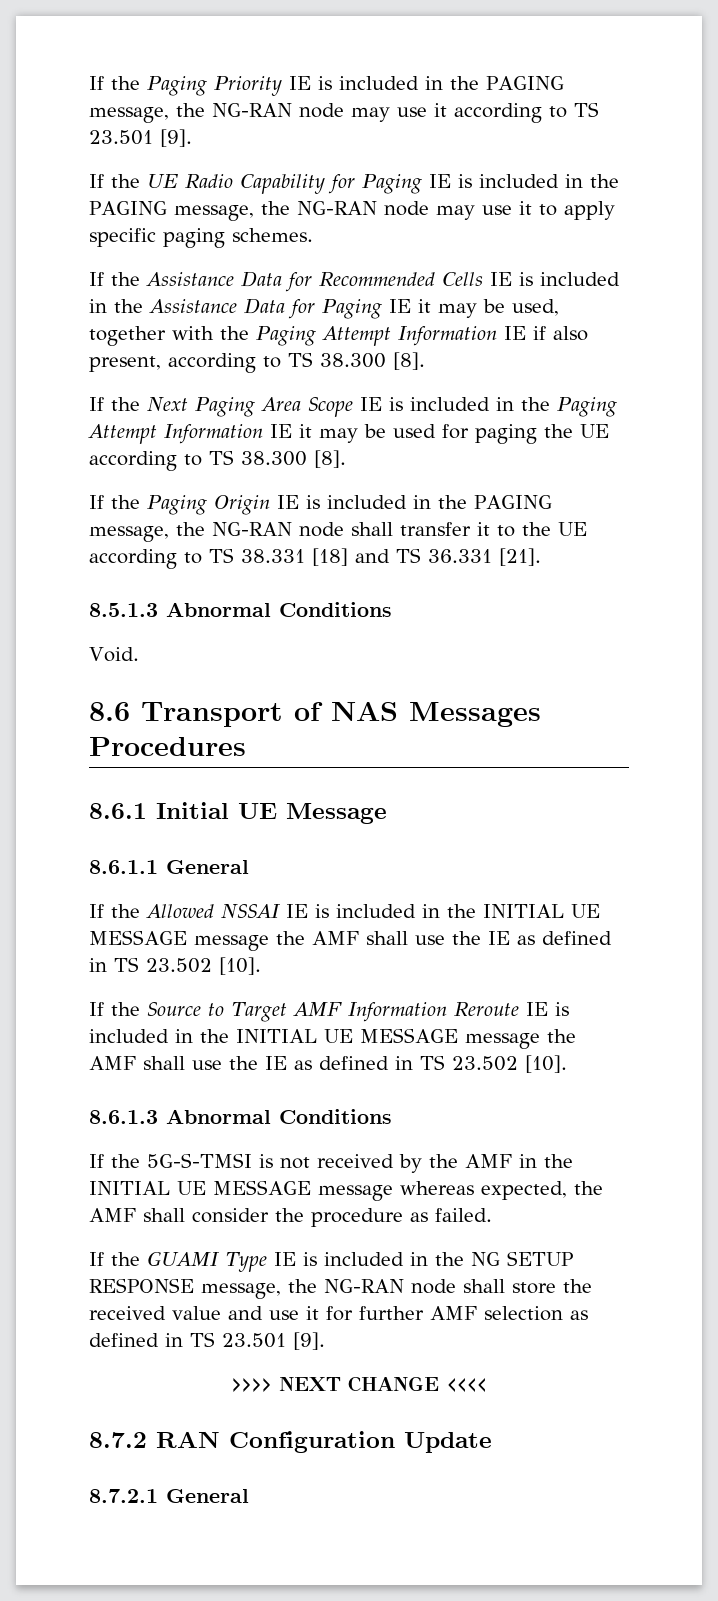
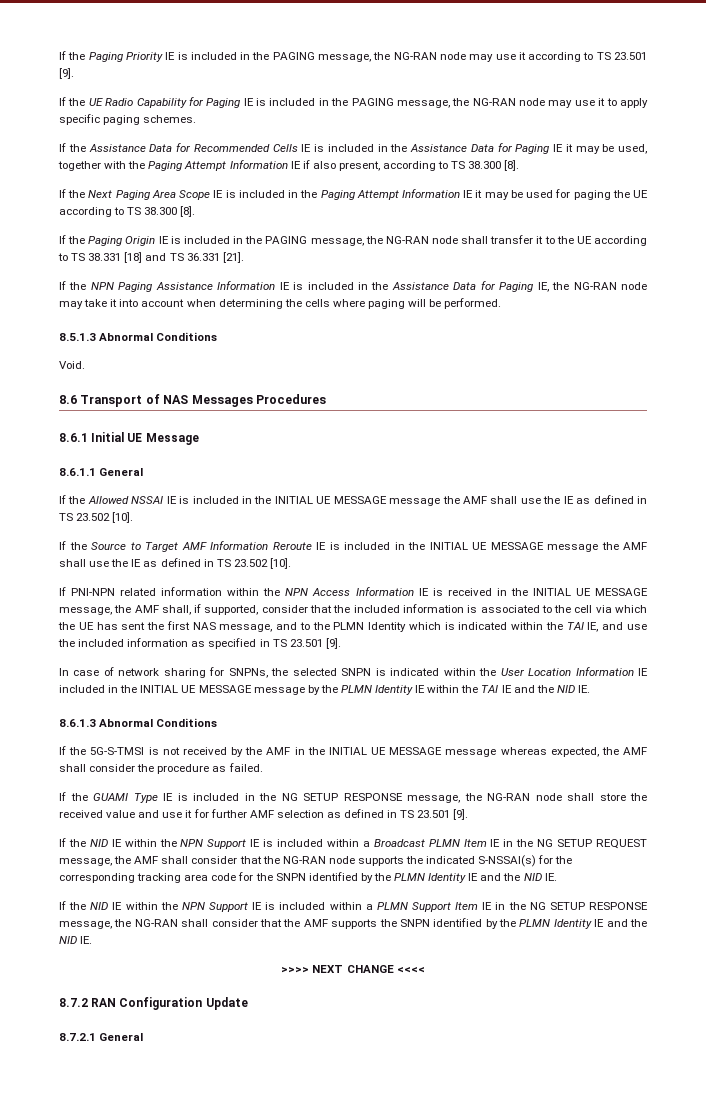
+ If the NPN Paging Assistance Information IE is included in the Assistance Data for Paging IE, the NG-RAN node may take it into account when determining the cells where paging will be performed.
+ If PNI-NPN related information within the NPN Access Information IE is received in the INITIAL UE MESSAGE message, the AMF shall, if supported, consider that the included information is associated to the cell via which the UE has sent the first NAS message, and to the PLMN Identity which is indicated within the TAI IE, and use the included information as specified in TS 23.501 [9].
+ In case of network sharing for SNPNs, the selected SNPN is indicated within the User Location Information IE included in the INITIAL UE MESSAGE message by the PLMN Identity IE within the TAI IE and the NID IE.
+ If the NID IE within the NPN Support IE is included within a Broadcast PLMN Item IE in the NG SETUP REQUEST message, the AMF shall consider that the NG-RAN node supports the indicated S-NSSAI(s) for the corresponding tracking area code for the SNPN identified by the PLMN Identity IE and the NID IE.
+ If the NID IE within the NPN Support IE is included within a PLMN Support Item IE in the NG SETUP RESPONSE message, the NG-RAN shall consider that the AMF supports the SNPN identified by the PLMN Identity IE and the NID IE.

